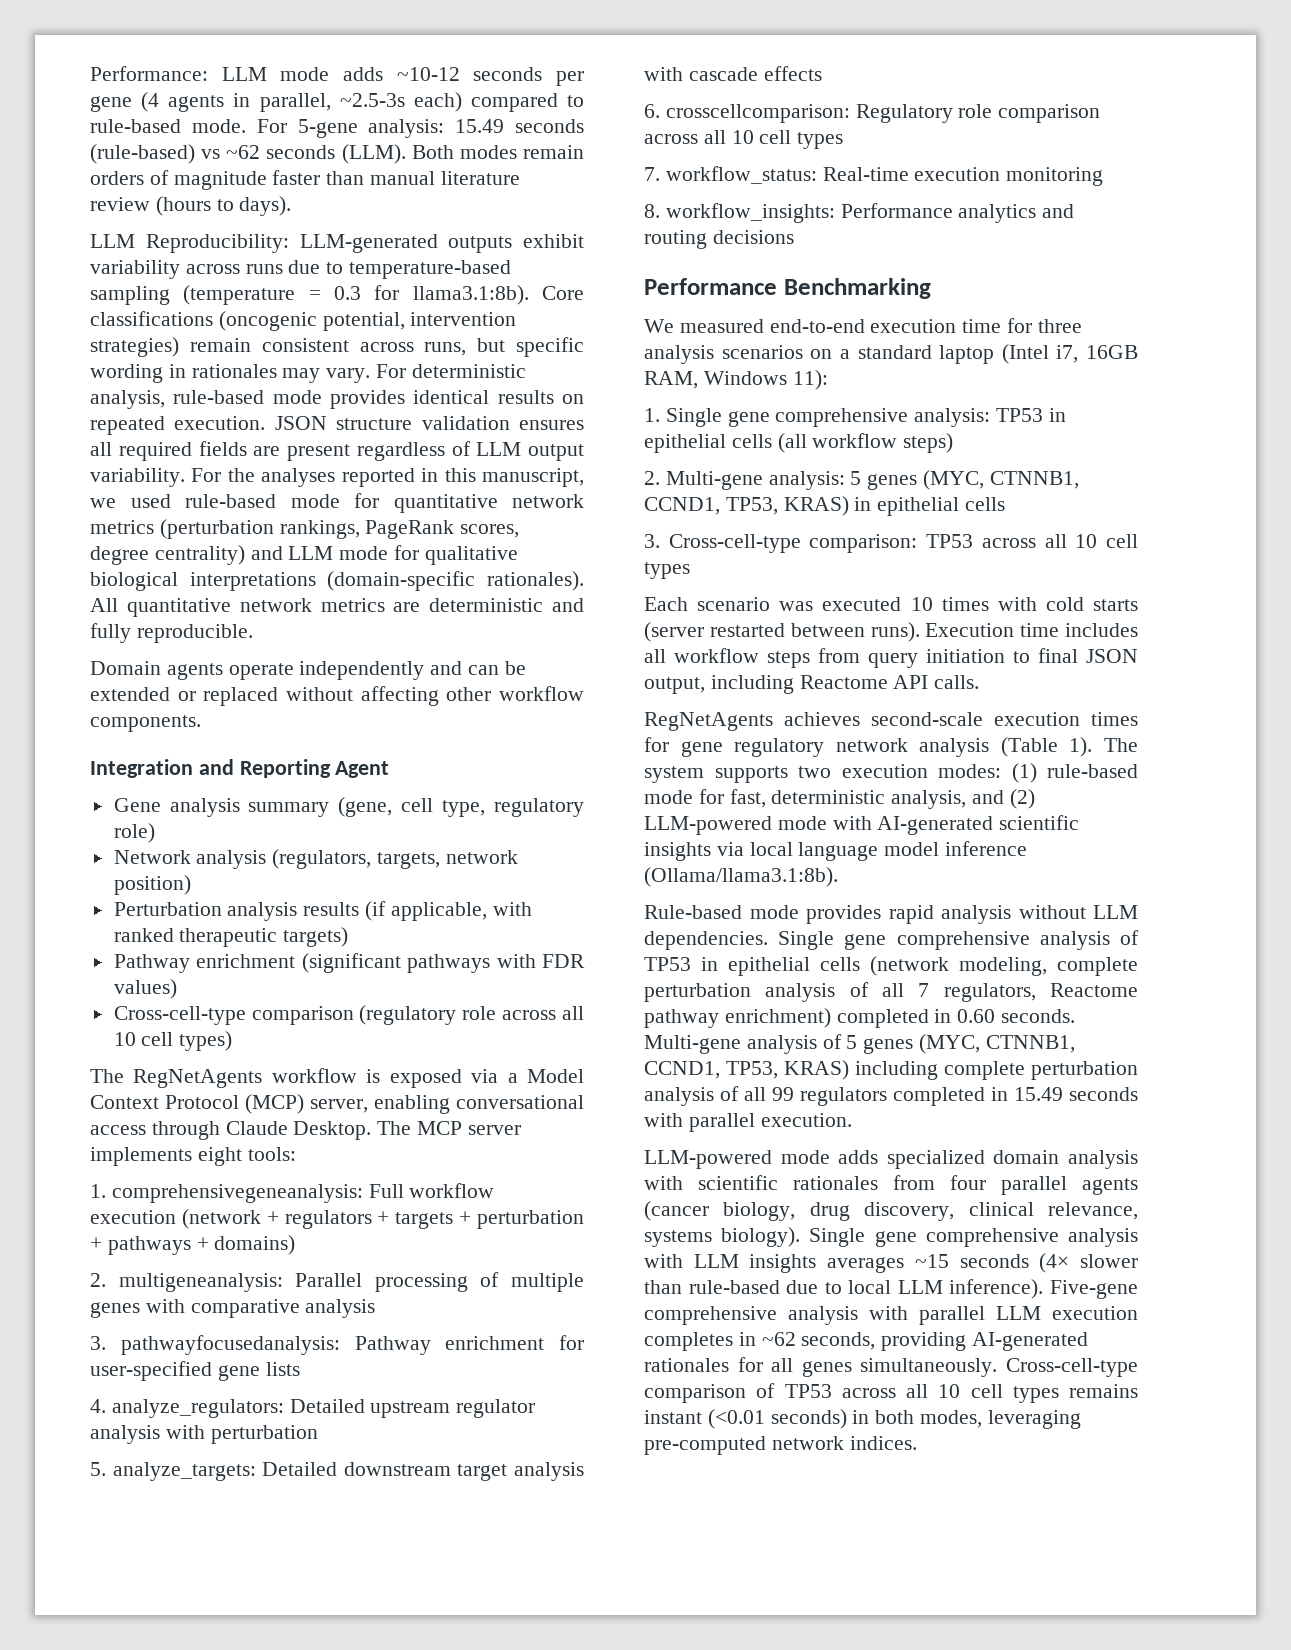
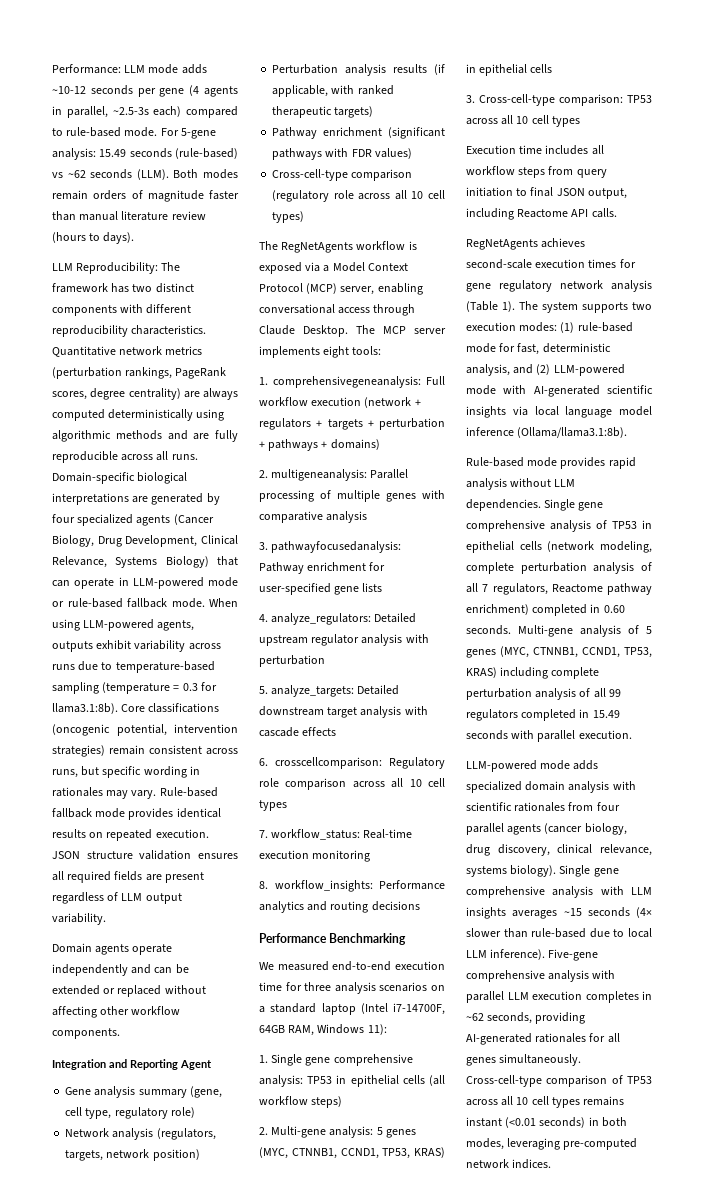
- LLM Reproducibility: LLM-generated outputs exhibit variability across runs due to temperature-based sampling (temperature = 0.3 for llama3.1:8b). Core classifications (oncogenic potential, intervention strategies) remain consistent across runs, but specific wording in rationales may vary.
+ LLM Reproducibility: The framework has two distinct components with different reproducibility characteristics. Quantitative network metrics (perturbation rankings, PageRank scores, degree centrality) are always computed deterministically using algorithmic methods and are fully reproducible across all runs. Domain-specific biological interpretations are generated by four specialized agents (Cancer Biology, Drug Development, Clinical Relevance, Systems Biology) that can operate in LLM-powered mode or rule-based fallback mode. When using LLM-powered agents, outputs exhibit variability across runs due to temperature-based sampling (temperature = 0.3 for llama3.1:8b). Core classifications (oncogenic potential, intervention strategies) remain consistent across runs, but specific wording in rationales may vary.
- For deterministic analysis, rule-based mode provides identical results on repeated execution.
+ Rule-based fallback mode provides identical results on repeated execution.
- For the analyses reported in this manuscript, we used rule-based mode for quantitative network metrics (perturbation rankings, PageRank scores, degree centrality) and LLM mode for qualitative biological interpretations (domain-specific rationales). All quantitative network metrics are deterministic and fully reproducible.
- We measured end-to-end execution time for three analysis scenarios on a standard laptop (Intel i7, 16GB RAM, Windows 11):
+ We measured end-to-end execution time for three analysis scenarios on a standard laptop (Intel i7-14700F, 64GB RAM, Windows 11):
- Each scenario was executed 10 times with cold starts (server restarted between runs).

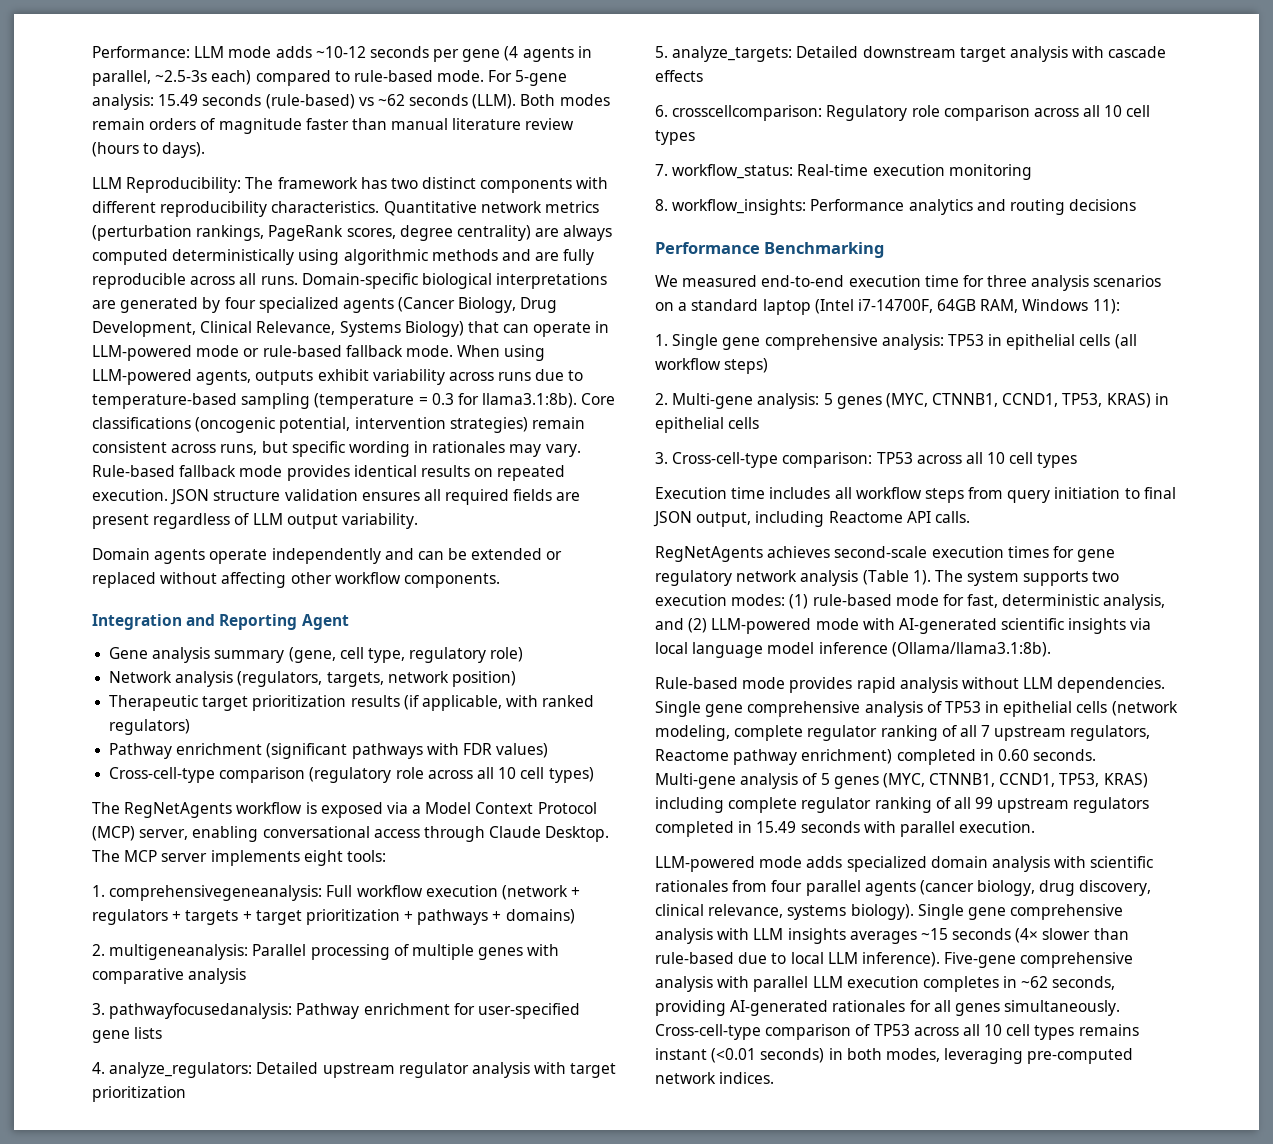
- Perturbation analysis results (if applicable, with ranked therapeutic targets)
+ Therapeutic target prioritization results (if applicable, with ranked regulators)
- 1. comprehensivegeneanalysis: Full workflow execution (network + regulators + targets + perturbation + pathways + domains)
+ 1. comprehensivegeneanalysis: Full workflow execution (network + regulators + targets + target prioritization + pathways + domains)
- 4. analyze_regulators: Detailed upstream regulator analysis with perturbation
+ 4. analyze_regulators: Detailed upstream regulator analysis with target prioritization
- Single gene comprehensive analysis of TP53 in epithelial cells (network modeling, complete perturbation analysis of all 7 regulators, Reactome pathway enrichment) completed in 0.60 seconds.
+ Single gene comprehensive analysis of TP53 in epithelial cells (network modeling, complete regulator ranking of all 7 upstream regulators, Reactome pathway enrichment) completed in 0.60 seconds.
- Multi-gene analysis of 5 genes (MYC, CTNNB1, CCND1, TP53, KRAS) including complete perturbation analysis of all 99 regulators completed in 15.49 seconds with parallel execution.
+ Multi-gene analysis of 5 genes (MYC, CTNNB1, CCND1, TP53, KRAS) including complete regulator ranking of all 99 upstream regulators completed in 15.49 seconds with parallel execution.

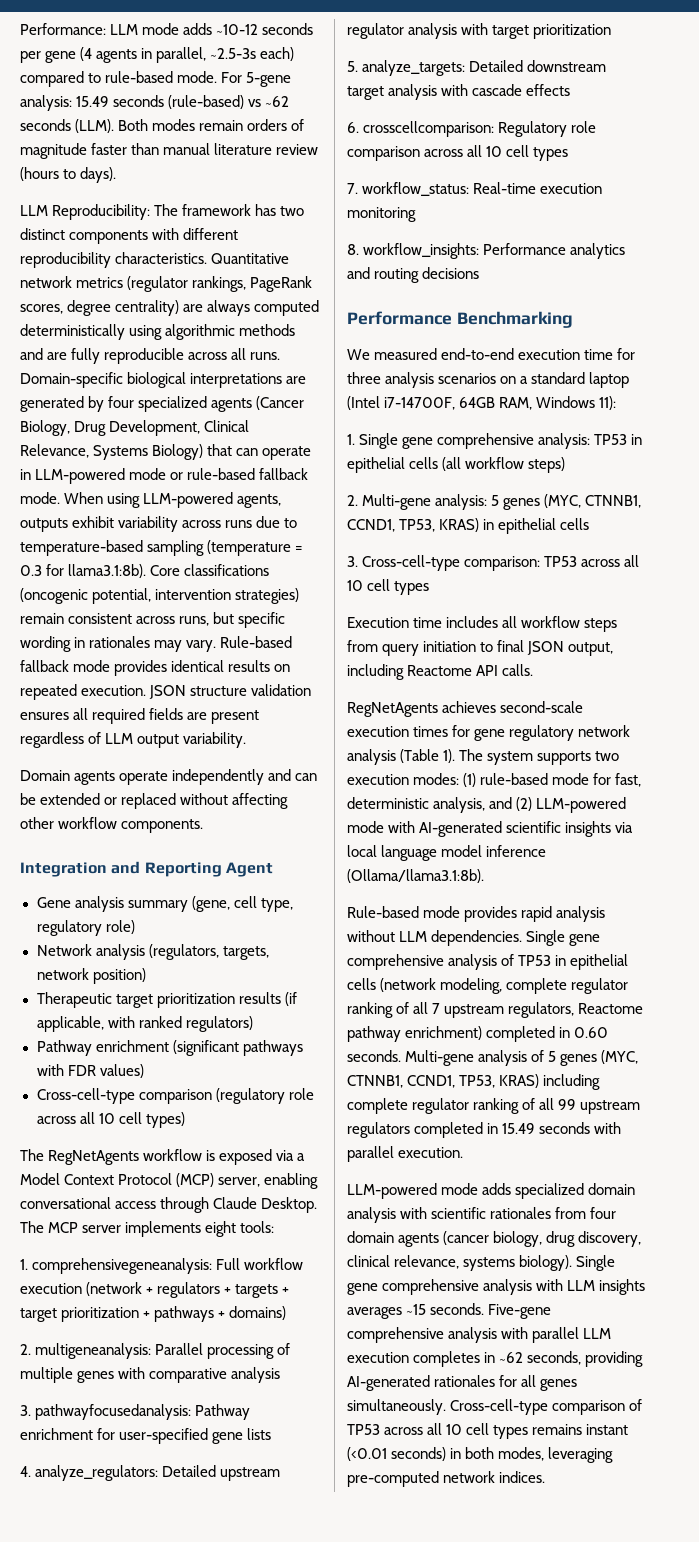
- Quantitative network metrics (perturbation rankings, PageRank scores, degree centrality) are always computed deterministically using algorithmic methods and are fully reproducible across all runs.
+ Quantitative network metrics (regulator rankings, PageRank scores, degree centrality) are always computed deterministically using algorithmic methods and are fully reproducible across all runs.
- LLM-powered mode adds specialized domain analysis with scientific rationales from four parallel agents (cancer biology, drug discovery, clinical relevance, systems biology).
+ LLM-powered mode adds specialized domain analysis with scientific rationales from four domain agents (cancer biology, drug discovery, clinical relevance, systems biology).
- Single gene comprehensive analysis with LLM insights averages ~15 seconds (4× slower than rule-based due to local LLM inference).
+ Single gene comprehensive analysis with LLM insights averages ~15 seconds.

